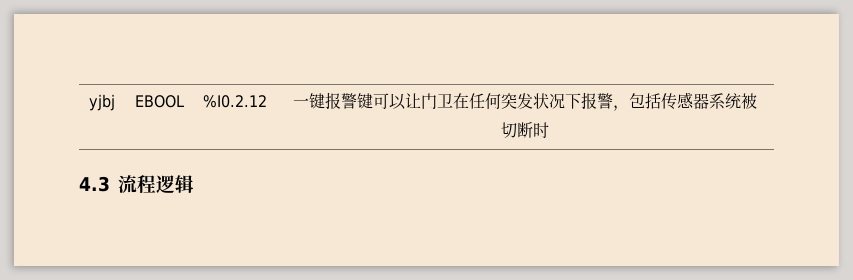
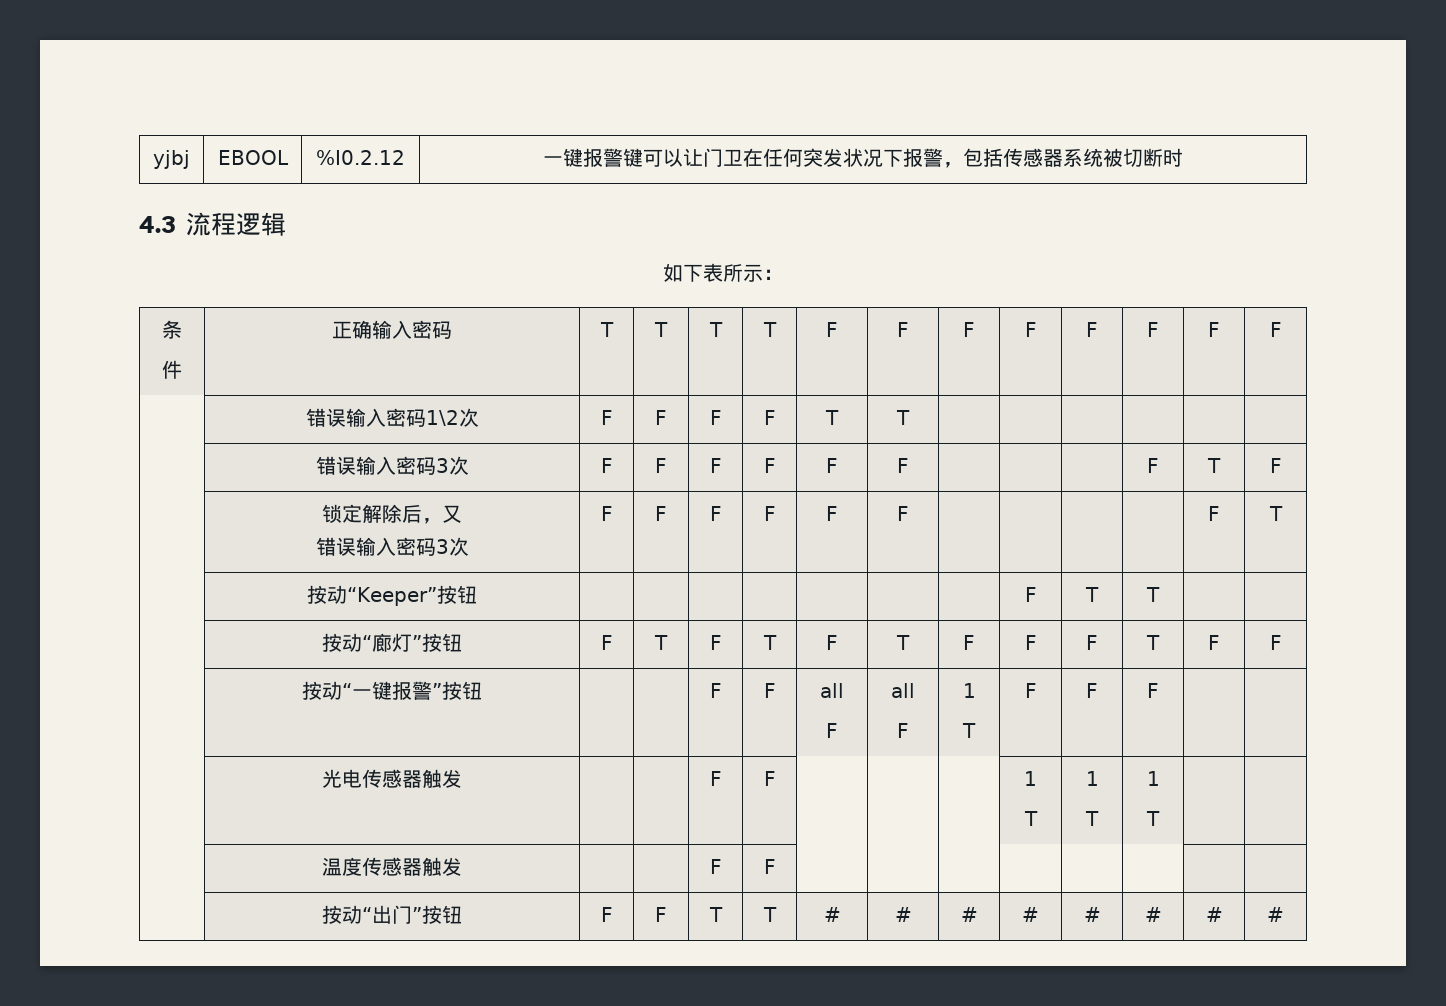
+ 如下表所示：
+ 条
+ 件 | 正确输入密码 | T | T | T | T | F | F | F | F | F | F | F | F
+ | 错误输入密码1\2次 | F | F | F | F | T | T | | | | | |
+ | 错误输入密码3次 | F | F | F | F | F | F | | | | F | T | F
+ | 锁定解除后，又
+ 错误输入密码3次 | F | F | F | F | F | F | | | | | F | T
+ | 按动“Keeper”按钮 | | | | | | | | F | T | T | |
+ | 按动“廊灯”按钮 | F | T | F | T | F | T | F | F | F | T | F | F
+ | 按动“一键报警”按钮 | | | F | F | all
+ F | all
+ F | 1
+ T | F | F | F | |
+ | 光电传感器触发 | | | F | F | | | | 1
+ T | 1
+ T | 1
+ T | |
+ | 温度传感器触发 | | | F | F | | | | | | | |
+ | 按动“出门”按钮 | F | F | T | T | # | # | # | # | # | # | # | #

